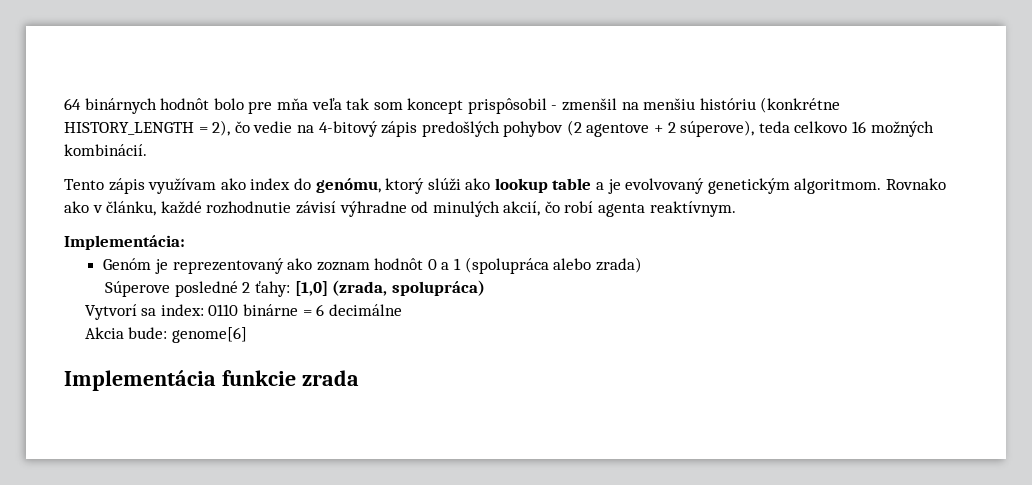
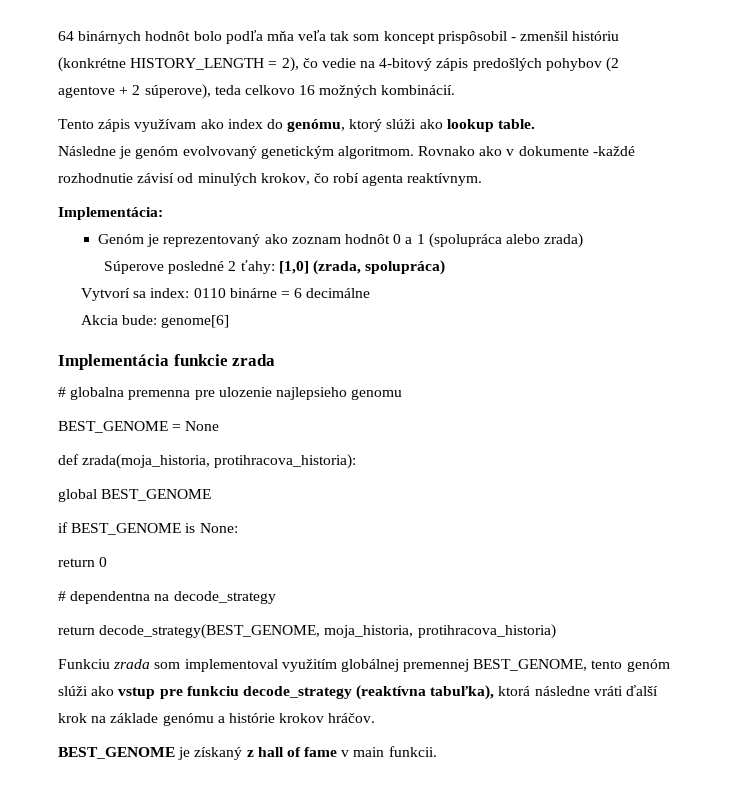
- 64 binárnych hodnôt bolo pre mňa veľa tak som koncept prispôsobil - zmenšil na menšiu históriu (konkrétne HISTORY_LENGTH = 2), čo vedie na 4-bitový zápis predošlých pohybov (2 agentove + 2 súperove), teda celkovo 16 možných kombinácií.
+ 64 binárnych hodnôt bolo podľa mňa veľa tak som koncept prispôsobil - zmenšil históriu (konkrétne HISTORY_LENGTH = 2), čo vedie na 4-bitový zápis predošlých pohybov (2 agentove + 2 súperove), teda celkovo 16 možných kombinácií.
- Tento zápis využívam ako index do genómu, ktorý slúži ako lookup table a je evolvovaný genetickým algoritmom.
+ Tento zápis využívam ako index do genómu, ktorý slúži ako lookup table.
+ Následne je genóm evolvovaný genetickým algoritmom.
- Rovnako ako v článku, každé rozhodnutie závisí výhradne od minulých akcií, čo robí agenta reaktívnym.
+ Rovnako ako v dokumente -každé rozhodnutie závisí od minulých krokov, čo robí agenta reaktívnym.
+ # globalna premenna pre ulozenie najlepsieho genomu
+ BEST_GENOME = None
+ def zrada(moja_historia, protihracova_historia):
+ global BEST_GENOME
+ if BEST_GENOME is None:
+ return 0
+ # dependentna na decode_strategy
+ return decode_strategy(BEST_GENOME, moja_historia, protihracova_historia)
+ Funkciu zrada som implementoval využitím globálnej premennej BEST_GENOME, tento genóm slúži ako vstup pre funkciu decode_strategy (reaktívna tabuľka), ktorá následne vráti ďalší krok na základe genómu a histórie krokov hráčov.
+ BEST_GENOME je získaný z hall of fame v main funkcii.

